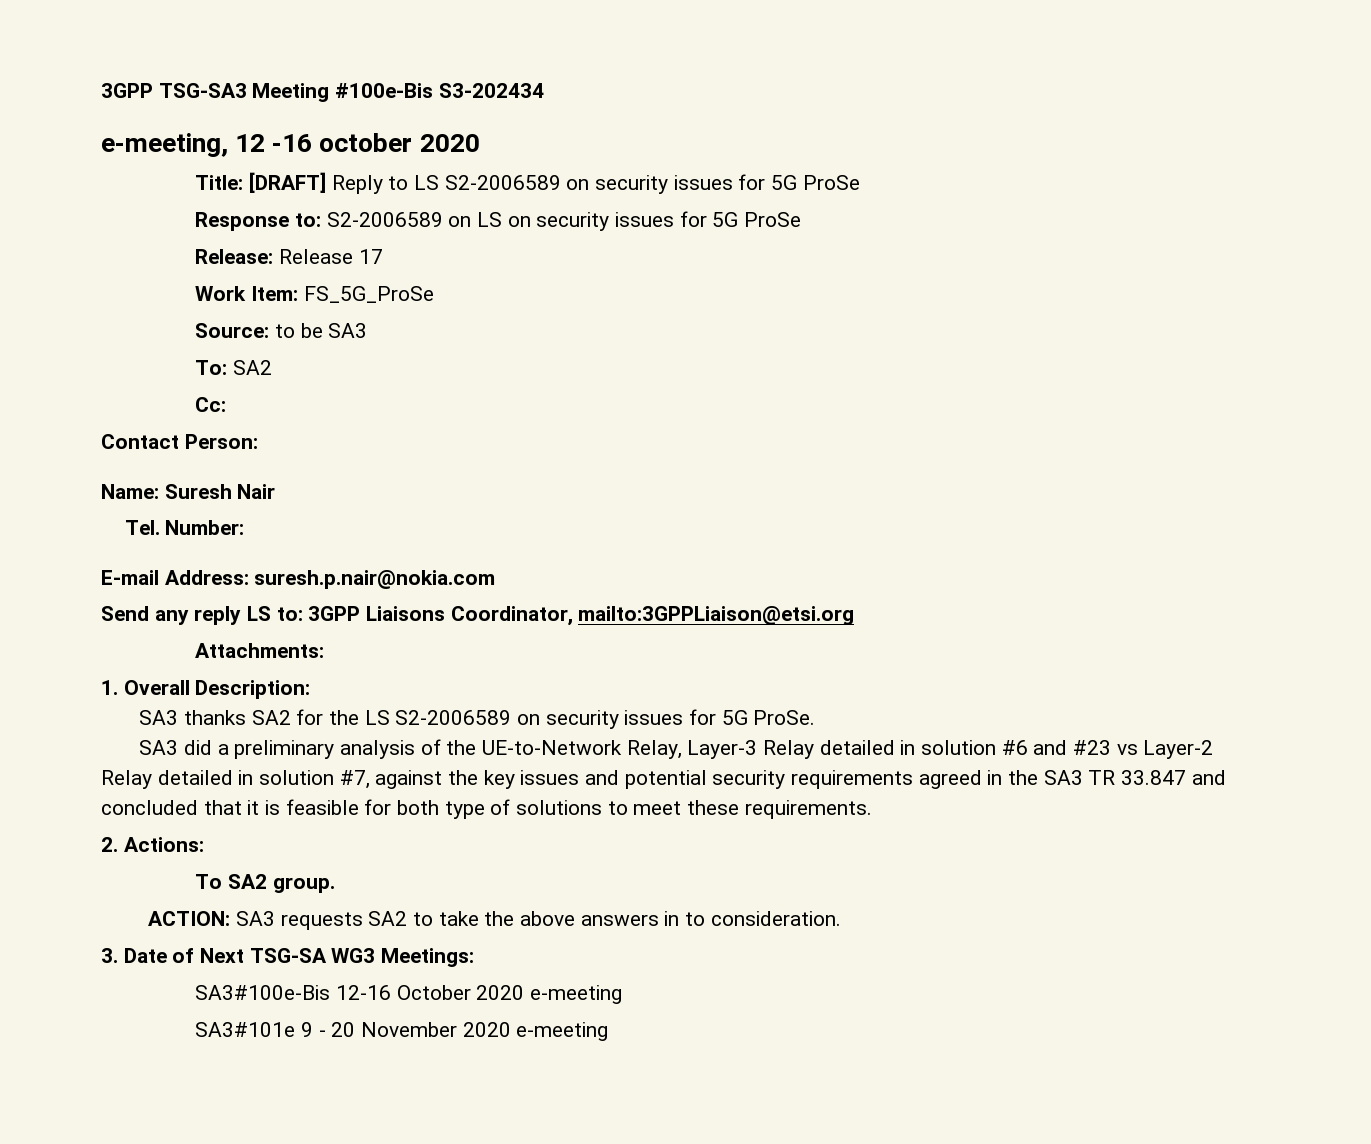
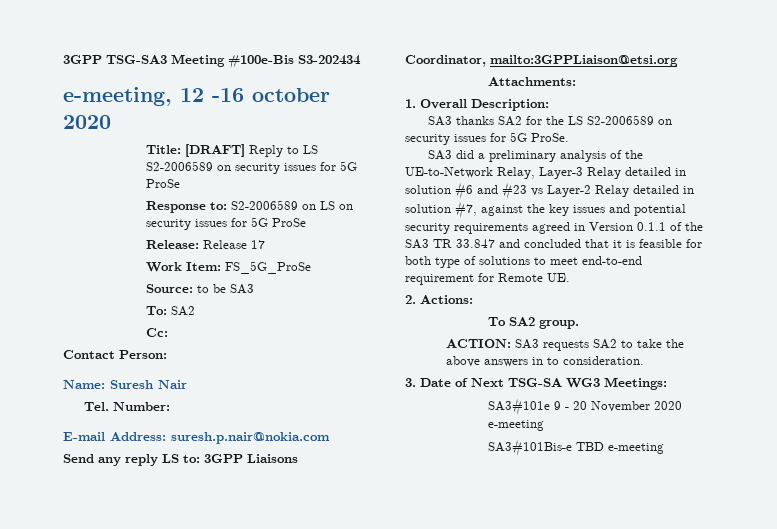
- SA3 did a preliminary analysis of the UE-to-Network Relay, Layer-3 Relay detailed in solution #6 and #23 vs Layer-2 Relay detailed in solution #7, against the key issues and potential security requirements agreed in the SA3 TR 33.847 and concluded that it is feasible for both type of solutions to meet these requirements.
+ SA3 did a preliminary analysis of the UE-to-Network Relay, Layer-3 Relay detailed in solution #6 and #23 vs Layer-2 Relay detailed in solution #7, against the key issues and potential security requirements agreed in Version 0.1.1 of the SA3 TR 33.847 and concluded that it is feasible for both type of solutions to meet end-to-end requirement for Remote UE.
- SA3#100e-Bis 12-16 October 2020 e-meeting
+ SA3#101Bis-e TBD e-meeting

